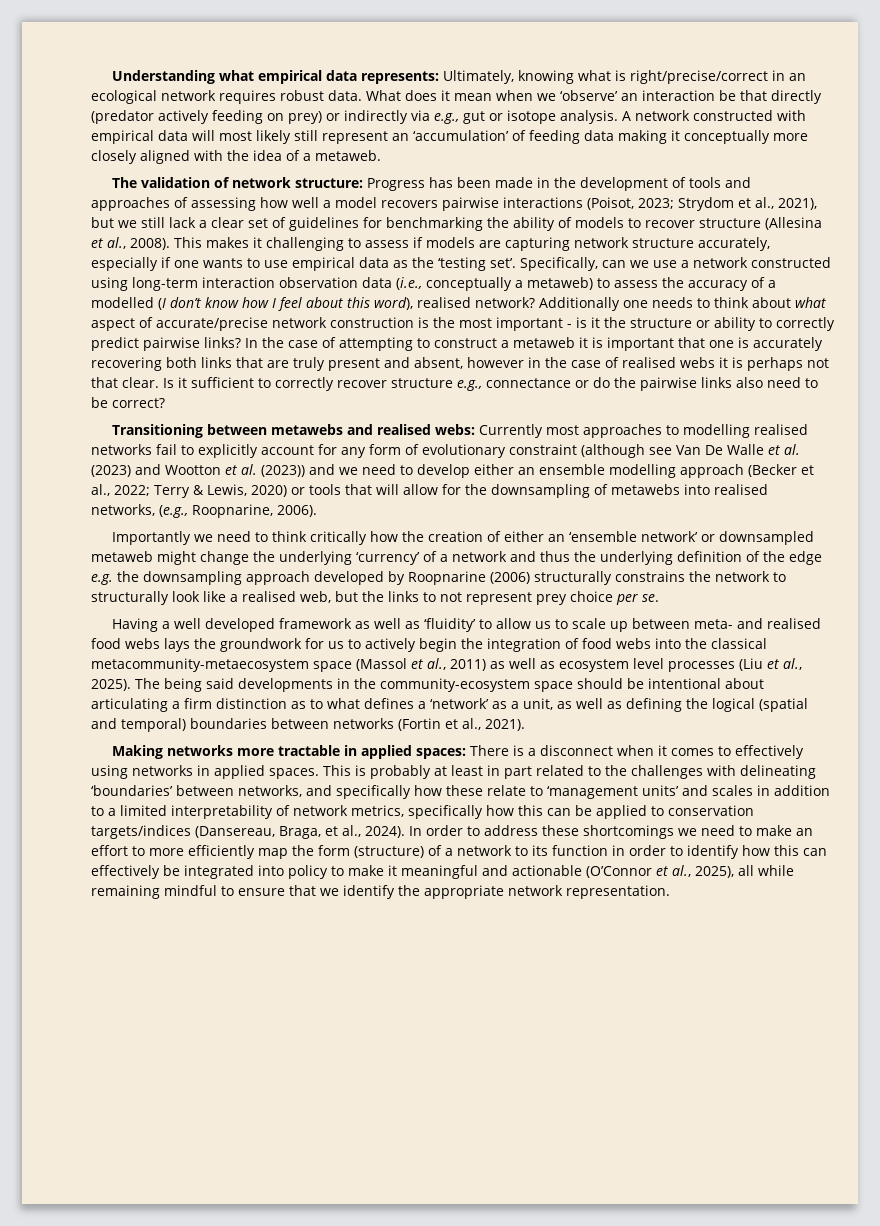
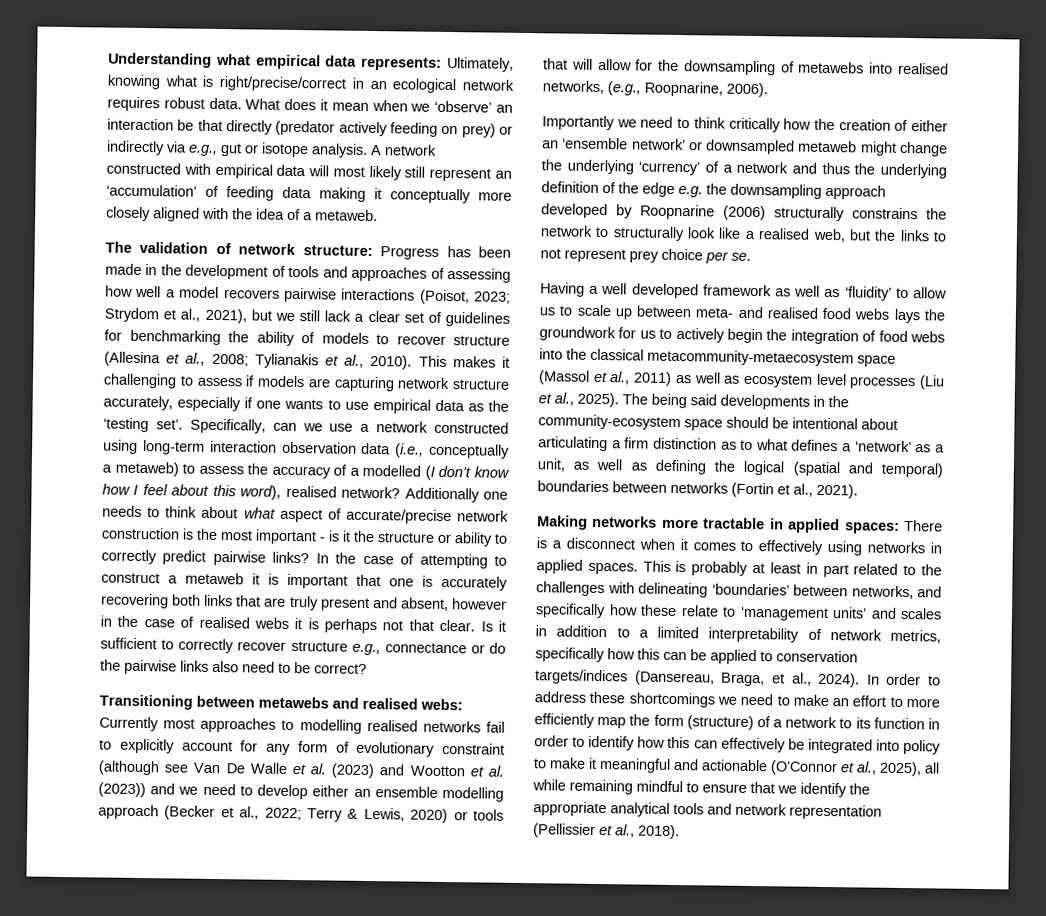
- The validation of network structure: Progress has been made in the development of tools and approaches of assessing how well a model recovers pairwise interactions (Poisot, 2023; Strydom et al., 2021), but we still lack a clear set of guidelines for benchmarking the ability of models to recover structure (Allesina et al., 2008).
+ The validation of network structure: Progress has been made in the development of tools and approaches of assessing how well a model recovers pairwise interactions (Poisot, 2023; Strydom et al., 2021), but we still lack a clear set of guidelines for benchmarking the ability of models to recover structure (Allesina et al., 2008; Tylianakis et al., 2010).
- In order to address these shortcomings we need to make an effort to more efficiently map the form (structure) of a network to its function in order to identify how this can effectively be integrated into policy to make it meaningful and actionable (O’Connor et al., 2025), all while remaining mindful to ensure that we identify the appropriate network representation.
+ In order to address these shortcomings we need to make an effort to more efficiently map the form (structure) of a network to its function in order to identify how this can effectively be integrated into policy to make it meaningful and actionable (O’Connor et al., 2025), all while remaining mindful to ensure that we identify the appropriate analytical tools and network representation (Pellissier et al., 2018).

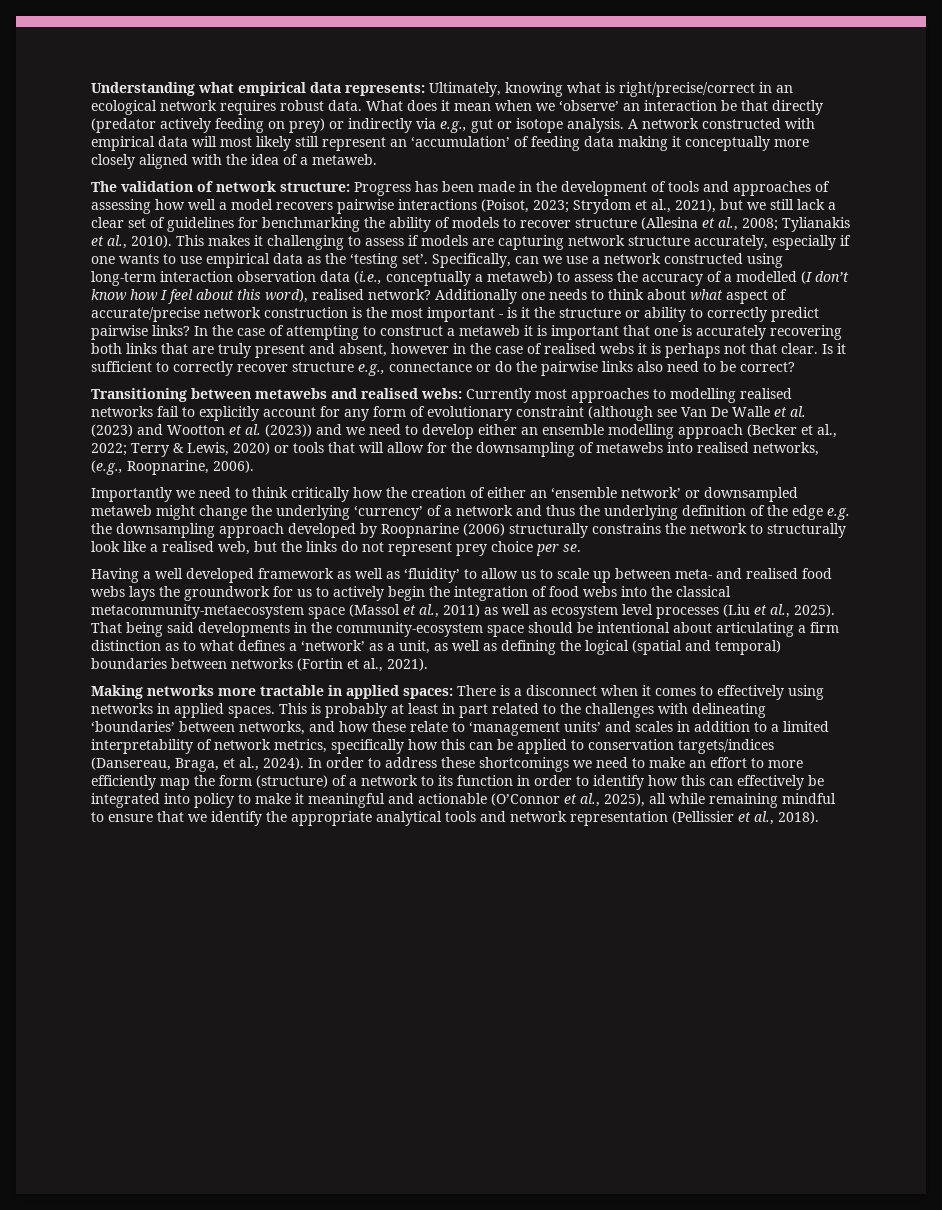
- Importantly we need to think critically how the creation of either an ‘ensemble network’ or downsampled metaweb might change the underlying ‘currency’ of a network and thus the underlying definition of the edge e.g. the downsampling approach developed by Roopnarine (2006) structurally constrains the network to structurally look like a realised web, but the links to not represent prey choice per se.
+ Importantly we need to think critically how the creation of either an ‘ensemble network’ or downsampled metaweb might change the underlying ‘currency’ of a network and thus the underlying definition of the edge e.g. the downsampling approach developed by Roopnarine (2006) structurally constrains the network to structurally look like a realised web, but the links do not represent prey choice per se.
- The being said developments in the community-ecosystem space should be intentional about articulating a firm distinction as to what defines a ‘network’ as a unit, as well as defining the logical (spatial and temporal) boundaries between networks (Fortin et al., 2021).
+ That being said developments in the community-ecosystem space should be intentional about articulating a firm distinction as to what defines a ‘network’ as a unit, as well as defining the logical (spatial and temporal) boundaries between networks (Fortin et al., 2021).
- This is probably at least in part related to the challenges with delineating ‘boundaries’ between networks, and specifically how these relate to ‘management units’ and scales in addition to a limited interpretability of network metrics, specifically how this can be applied to conservation targets/indices (Dansereau, Braga, et al., 2024).
+ This is probably at least in part related to the challenges with delineating ‘boundaries’ between networks, and how these relate to ‘management units’ and scales in addition to a limited interpretability of network metrics, specifically how this can be applied to conservation targets/indices (Dansereau, Braga, et al., 2024).

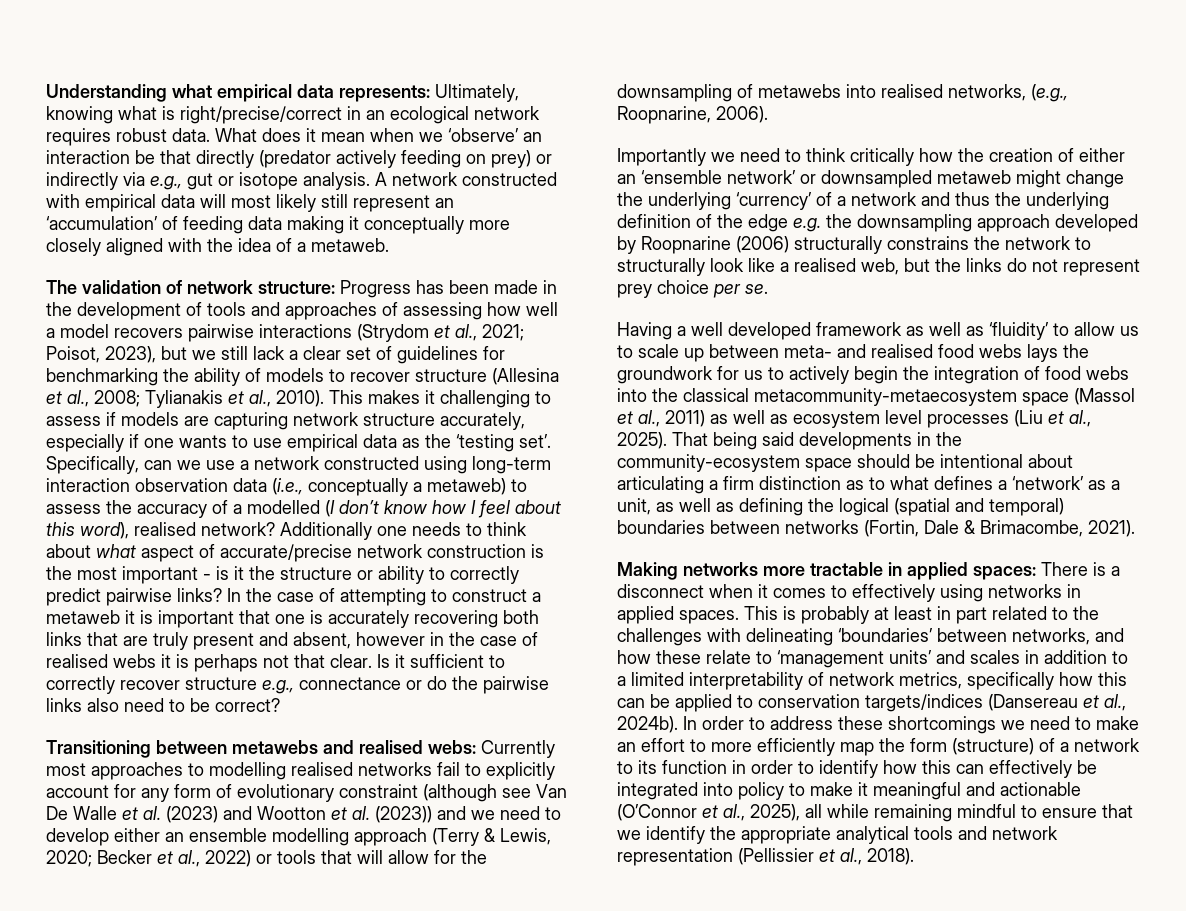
- The validation of network structure: Progress has been made in the development of tools and approaches of assessing how well a model recovers pairwise interactions (Poisot, 2023; Strydom et al., 2021), but we still lack a clear set of guidelines for benchmarking the ability of models to recover structure (Allesina et al., 2008; Tylianakis et al., 2010).
+ The validation of network structure: Progress has been made in the development of tools and approaches of assessing how well a model recovers pairwise interactions (Strydom et al., 2021; Poisot, 2023), but we still lack a clear set of guidelines for benchmarking the ability of models to recover structure (Allesina et al., 2008; Tylianakis et al., 2010).
- Currently most approaches to modelling realised networks fail to explicitly account for any form of evolutionary constraint (although see Van De Walle et al. (2023) and Wootton et al. (2023)) and we need to develop either an ensemble modelling approach (Becker et al., 2022; Terry & Lewis, 2020) or tools that will allow for the downsampling of metawebs into realised networks, (e.g., Roopnarine, 2006).
+ Currently most approaches to modelling realised networks fail to explicitly account for any form of evolutionary constraint (although see Van De Walle et al. (2023) and Wootton et al. (2023)) and we need to develop either an ensemble modelling approach (Terry & Lewis, 2020; Becker et al., 2022) or tools that will allow for the downsampling of metawebs into realised networks, (e.g., Roopnarine, 2006).
- That being said developments in the community-ecosystem space should be intentional about articulating a firm distinction as to what defines a ‘network’ as a unit, as well as defining the logical (spatial and temporal) boundaries between networks (Fortin et al., 2021).
+ That being said developments in the community-ecosystem space should be intentional about articulating a firm distinction as to what defines a ‘network’ as a unit, as well as defining the logical (spatial and temporal) boundaries between networks (Fortin, Dale & Brimacombe, 2021).
- This is probably at least in part related to the challenges with delineating ‘boundaries’ between networks, and how these relate to ‘management units’ and scales in addition to a limited interpretability of network metrics, specifically how this can be applied to conservation targets/indices (Dansereau, Braga, et al., 2024).
+ This is probably at least in part related to the challenges with delineating ‘boundaries’ between networks, and how these relate to ‘management units’ and scales in addition to a limited interpretability of network metrics, specifically how this can be applied to conservation targets/indices (Dansereau et al., 2024b).

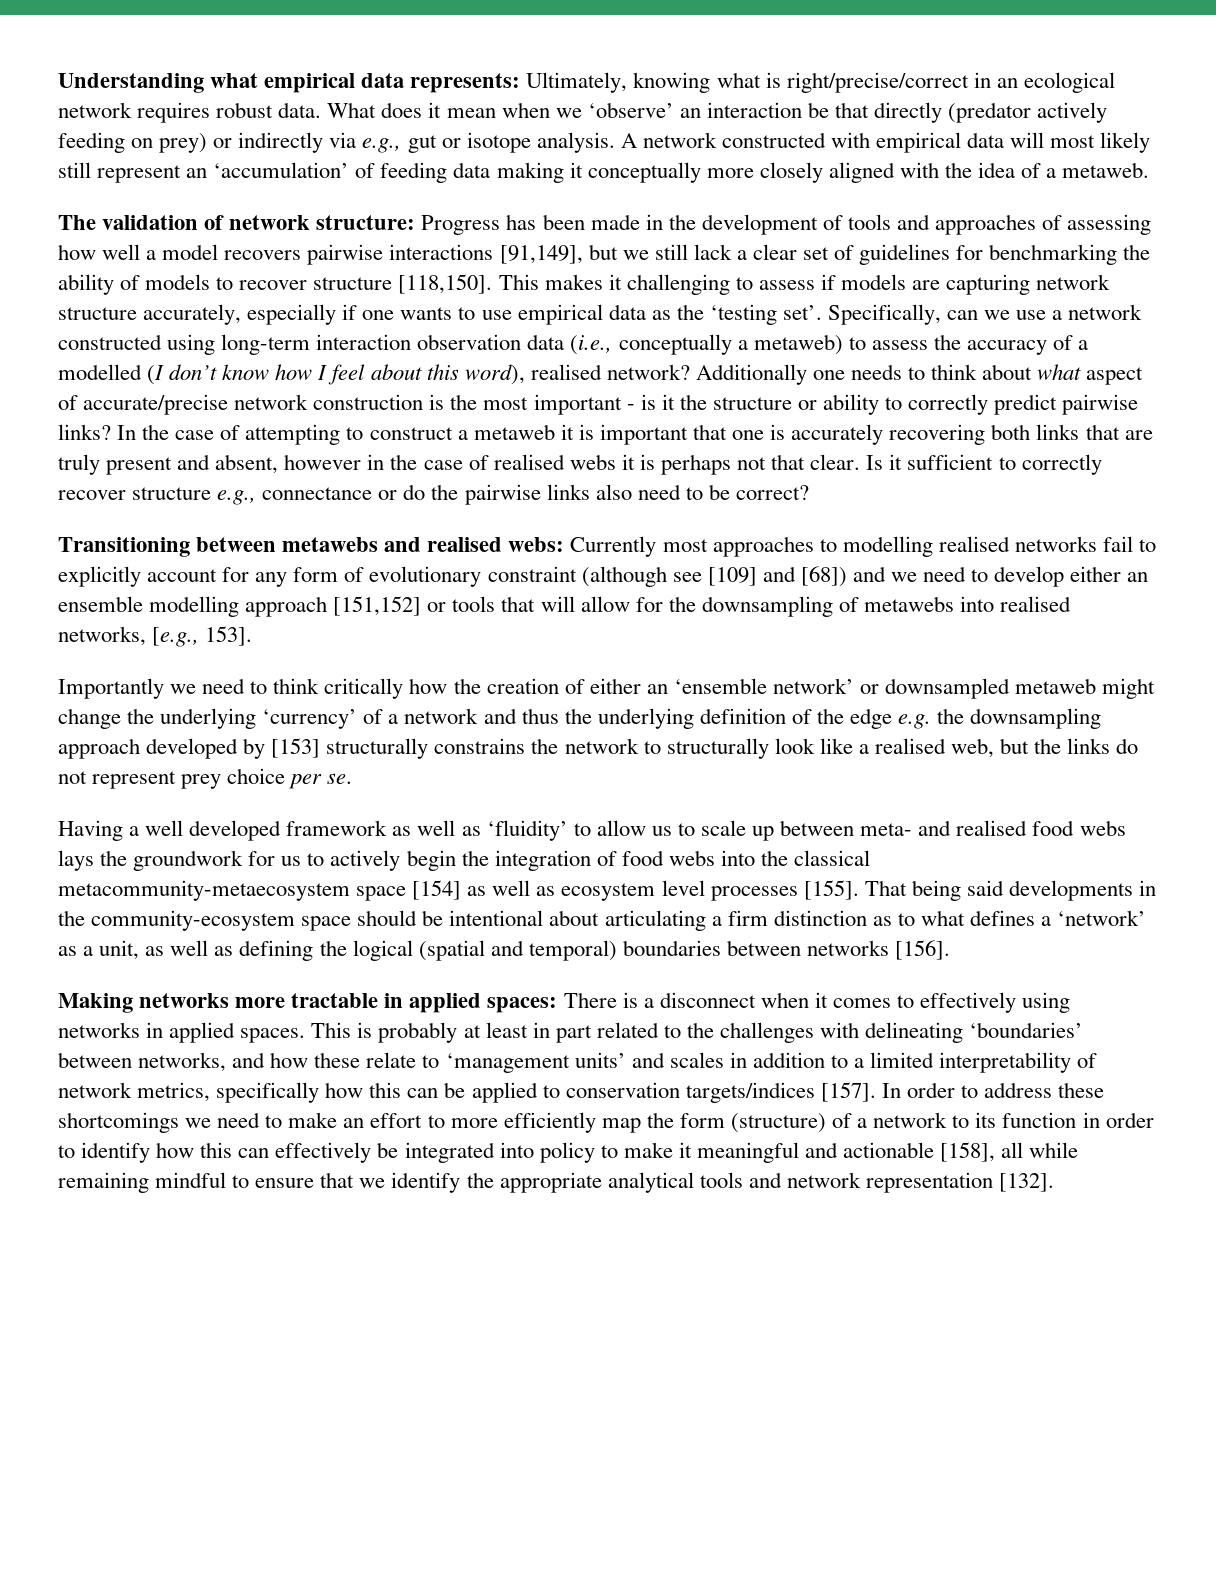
- The validation of network structure: Progress has been made in the development of tools and approaches of assessing how well a model recovers pairwise interactions (Strydom et al., 2021; Poisot, 2023), but we still lack a clear set of guidelines for benchmarking the ability of models to recover structure (Allesina et al., 2008; Tylianakis et al., 2010).
+ The validation of network structure: Progress has been made in the development of tools and approaches of assessing how well a model recovers pairwise interactions [91,149], but we still lack a clear set of guidelines for benchmarking the ability of models to recover structure [118,150].
- Transitioning between metawebs and realised webs: Currently most approaches to modelling realised networks fail to explicitly account for any form of evolutionary constraint (although see Van De Walle et al. (2023) and Wootton et al. (2023)) and we need to develop either an ensemble modelling approach (Terry & Lewis, 2020; Becker et al., 2022) or tools that will allow for the downsampling of metawebs into realised networks, (e.g., Roopnarine, 2006).
+ Transitioning between metawebs and realised webs: Currently most approaches to modelling realised networks fail to explicitly account for any form of evolutionary constraint (although see [109] and [68]) and we need to develop either an ensemble modelling approach [151,152] or tools that will allow for the downsampling of metawebs into realised networks, [e.g., 153].
- Importantly we need to think critically how the creation of either an ‘ensemble network’ or downsampled metaweb might change the underlying ‘currency’ of a network and thus the underlying definition of the edge e.g. the downsampling approach developed by Roopnarine (2006) structurally constrains the network to structurally look like a realised web, but the links do not represent prey choice per se.
+ Importantly we need to think critically how the creation of either an ‘ensemble network’ or downsampled metaweb might change the underlying ‘currency’ of a network and thus the underlying definition of the edge e.g. the downsampling approach developed by [153] structurally constrains the network to structurally look like a realised web, but the links do not represent prey choice per se.
- Having a well developed framework as well as ‘fluidity’ to allow us to scale up between meta- and realised food webs lays the groundwork for us to actively begin the integration of food webs into the classical metacommunity-metaecosystem space (Massol et al., 2011) as well as ecosystem level processes (Liu et al., 2025).
+ Having a well developed framework as well as ‘fluidity’ to allow us to scale up between meta- and realised food webs lays the groundwork for us to actively begin the integration of food webs into the classical metacommunity-metaecosystem space [154] as well as ecosystem level processes [155].
- That being said developments in the community-ecosystem space should be intentional about articulating a firm distinction as to what defines a ‘network’ as a unit, as well as defining the logical (spatial and temporal) boundaries between networks (Fortin, Dale & Brimacombe, 2021).
+ That being said developments in the community-ecosystem space should be intentional about articulating a firm distinction as to what defines a ‘network’ as a unit, as well as defining the logical (spatial and temporal) boundaries between networks [156].
- This is probably at least in part related to the challenges with delineating ‘boundaries’ between networks, and how these relate to ‘management units’ and scales in addition to a limited interpretability of network metrics, specifically how this can be applied to conservation targets/indices (Dansereau et al., 2024b).
+ This is probably at least in part related to the challenges with delineating ‘boundaries’ between networks, and how these relate to ‘management units’ and scales in addition to a limited interpretability of network metrics, specifically how this can be applied to conservation targets/indices [157].
- In order to address these shortcomings we need to make an effort to more efficiently map the form (structure) of a network to its function in order to identify how this can effectively be integrated into policy to make it meaningful and actionable (O’Connor et al., 2025), all while remaining mindful to ensure that we identify the appropriate analytical tools and network representation (Pellissier et al., 2018).
+ In order to address these shortcomings we need to make an effort to more efficiently map the form (structure) of a network to its function in order to identify how this can effectively be integrated into policy to make it meaningful and actionable [158], all while remaining mindful to ensure that we identify the appropriate analytical tools and network representation [132].

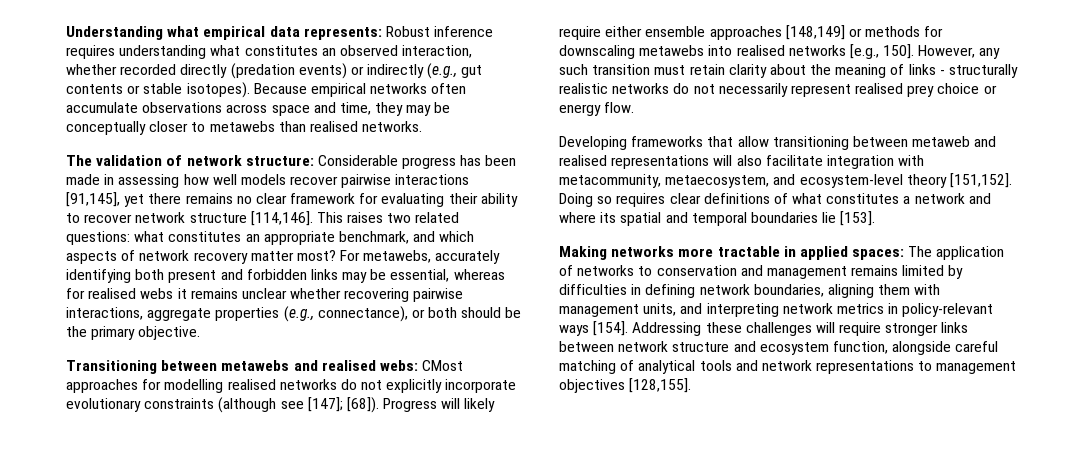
- Understanding what empirical data represents: Ultimately, knowing what is right/precise/correct in an ecological network requires robust data. What does it mean when we ‘observe’ an interaction be that directly (predator actively feeding on prey) or indirectly via e.g., gut or isotope analysis. A network constructed with empirical data will most likely still represent an ‘accumulation’ of feeding data making it conceptually more closely aligned with the idea of a metaweb.
+ Understanding what empirical data represents: Robust inference requires understanding what constitutes an observed interaction, whether recorded directly (predation events) or indirectly (e.g., gut contents or stable isotopes). Because empirical networks often accumulate observations across space and time, they may be conceptually closer to metawebs than realised networks.
- The validation of network structure: Progress has been made in the development of tools and approaches of assessing how well a model recovers pairwise interactions [91,149], but we still lack a clear set of guidelines for benchmarking the ability of models to recover structure [118,150]. This makes it challenging to assess if models are capturing network structure accurately, especially if one wants to use empirical data as the ‘testing set’. Specifically, can we use a network constructed using long-term interaction observation data (i.e., conceptually a metaweb) to assess the accuracy of a modelled (I don’t know how I feel about this word), realised network? Additionally one needs to think about what aspect of accurate/precise network construction is the most important - is it the structure or ability to correctly predict pairwise links? In the case of attempting to construct a metaweb it is important that one is accurately recovering both links that are truly present and absent, however in the case of realised webs it is perhaps not that clear. Is it sufficient to correctly recover structure e.g., connectance or do the pairwise links also need to be correct?
+ The validation of network structure: Considerable progress has been made in assessing how well models recover pairwise interactions [91,145], yet there remains no clear framework for evaluating their ability to recover network structure [114,146]. This raises two related questions: what constitutes an appropriate benchmark, and which aspects of network recovery matter most? For metawebs, accurately identifying both present and forbidden links may be essential, whereas for realised webs it remains unclear whether recovering pairwise interactions, aggregate properties (e.g., connectance), or both should be the primary objective.
- Transitioning between metawebs and realised webs: Currently most approaches to modelling realised networks fail to explicitly account for any form of evolutionary constraint (although see [109] and [68]) and we need to develop either an ensemble modelling approach [151,152] or tools that will allow for the downsampling of metawebs into realised networks, [e.g., 153].
- Importantly we need to think critically how the creation of either an ‘ensemble network’ or downsampled metaweb might change the underlying ‘currency’ of a network and thus the underlying definition of the edge e.g. the downsampling approach developed by [153] structurally constrains the network to structurally look like a realised web, but the links do not represent prey choice per se.
- Having a well developed framework as well as ‘fluidity’ to allow us to scale up between meta- and realised food webs lays the groundwork for us to actively begin the integration of food webs into the classical metacommunity-metaecosystem space [154] as well as ecosystem level processes [155]. That being said developments in the community-ecosystem space should be intentional about articulating a firm distinction as to what defines a ‘network’ as a unit, as well as defining the logical (spatial and temporal) boundaries between networks [156].
+ Transitioning between metawebs and realised webs: CMost approaches for modelling realised networks do not explicitly incorporate evolutionary constraints (although see [147]; [68]). Progress will likely require either ensemble approaches [148,149] or methods for downscaling metawebs into realised networks [e.g., 150]. However, any such transition must retain clarity about the meaning of links - structurally realistic networks do not necessarily represent realised prey choice or energy flow.
+ Developing frameworks that allow transitioning between metaweb and realised representations will also facilitate integration with metacommunity, metaecosystem, and ecosystem-level theory [151,152]. Doing so requires clear definitions of what constitutes a network and where its spatial and temporal boundaries lie [153].
- Making networks more tractable in applied spaces: There is a disconnect when it comes to effectively using networks in applied spaces. This is probably at least in part related to the challenges with delineating ‘boundaries’ between networks, and how these relate to ‘management units’ and scales in addition to a limited interpretability of network metrics, specifically how this can be applied to conservation targets/indices [157]. In order to address these shortcomings we need to make an effort to more efficiently map the form (structure) of a network to its function in order to identify how this can effectively be integrated into policy to make it meaningful and actionable [158], all while remaining mindful to ensure that we identify the appropriate analytical tools and network representation [132].
+ Making networks more tractable in applied spaces: The application of networks to conservation and management remains limited by difficulties in defining network boundaries, aligning them with management units, and interpreting network metrics in policy-relevant ways [154]. Addressing these challenges will require stronger links between network structure and ecosystem function, alongside careful matching of analytical tools and network representations to management objectives [128,155].

